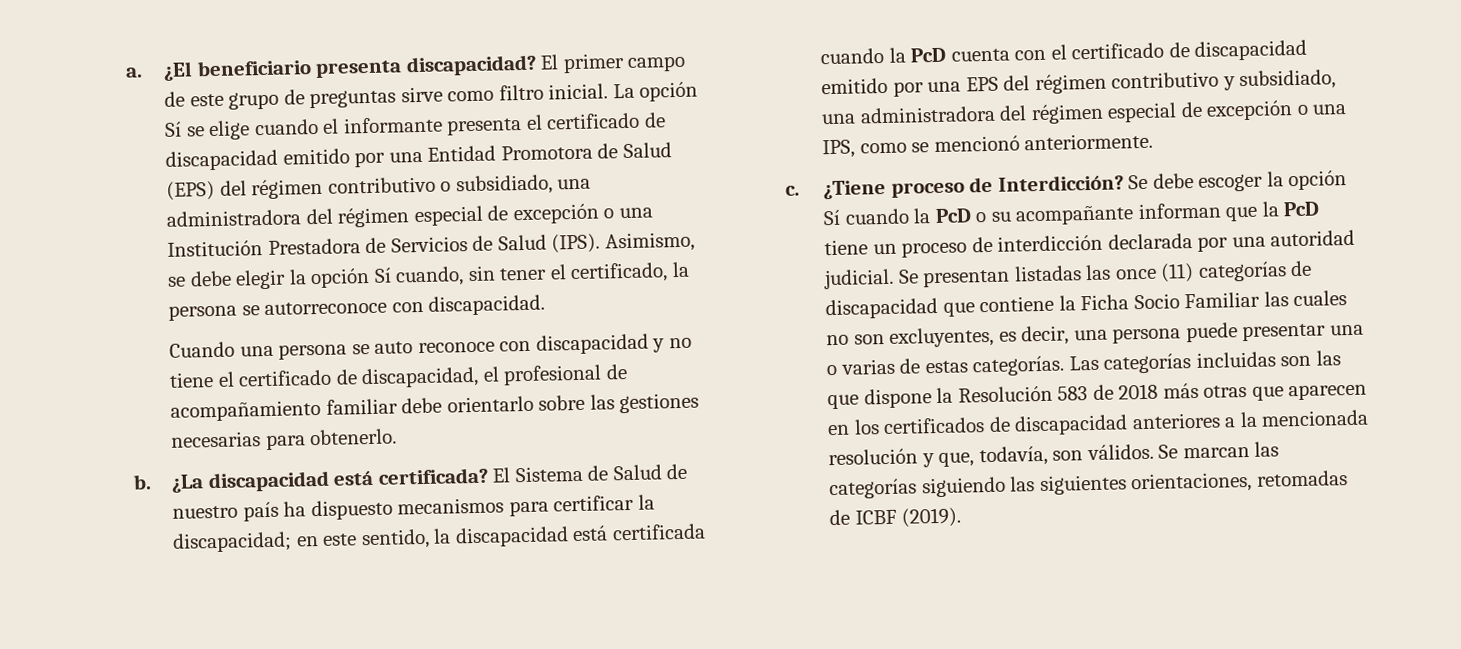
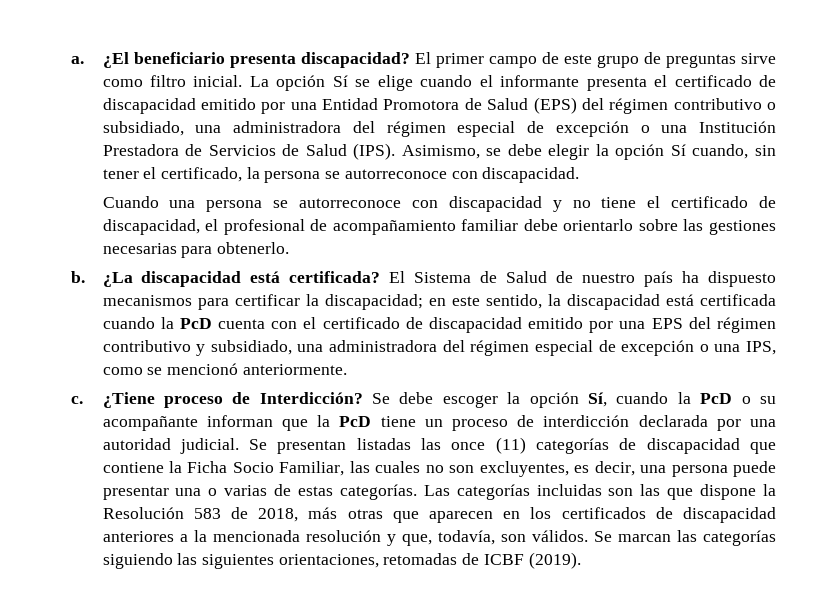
- Cuando una persona se auto reconoce con discapacidad y no tiene el certificado de discapacidad, el profesional de acompañamiento familiar debe orientarlo sobre las gestiones necesarias para obtenerlo.
+ Cuando una persona se autorreconoce con discapacidad y no tiene el certificado de discapacidad, el profesional de acompañamiento familiar debe orientarlo sobre las gestiones necesarias para obtenerlo.
- Se debe escoger la opción Sí cuando la PcD o su acompañante informan que la PcD tiene un proceso de interdicción declarada por una autoridad judicial.
+ Se debe escoger la opción Sí, cuando la PcD o su acompañante informan que la PcD tiene un proceso de interdicción declarada por una autoridad judicial.
- Se presentan listadas las once (11) categorías de discapacidad que contiene la Ficha Socio Familiar las cuales no son excluyentes, es decir, una persona puede presentar una o varias de estas categorías.
+ Se presentan listadas las once (11) categorías de discapacidad que contiene la Ficha Socio Familiar, las cuales no son excluyentes, es decir, una persona puede presentar una o varias de estas categorías.
- Las categorías incluidas son las que dispone la Resolución 583 de 2018 más otras que aparecen en los certificados de discapacidad anteriores a la mencionada resolución y que, todavía, son válidos.
+ Las categorías incluidas son las que dispone la Resolución 583 de 2018, más otras que aparecen en los certificados de discapacidad anteriores a la mencionada resolución y que, todavía, son válidos.

